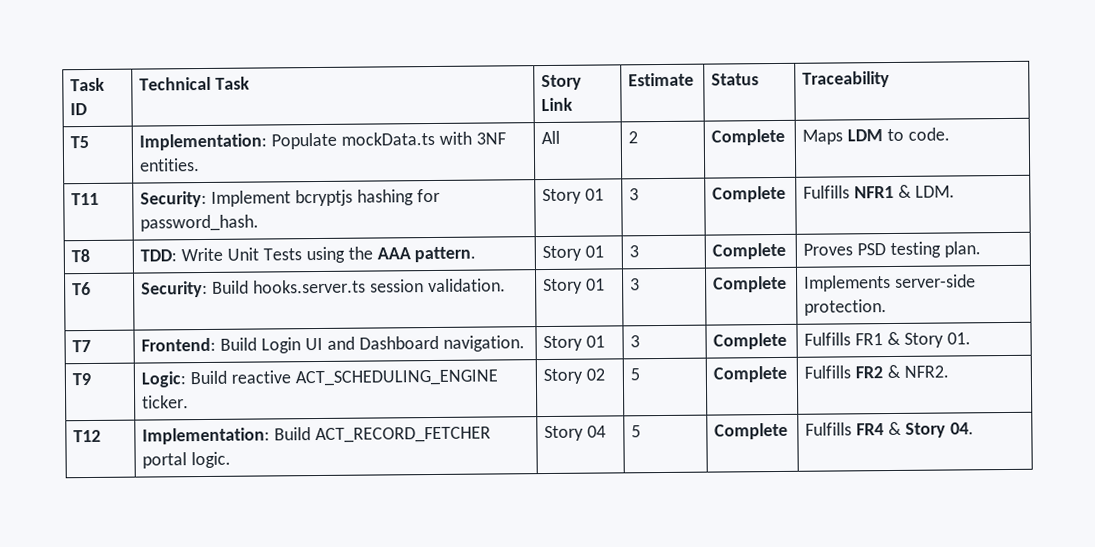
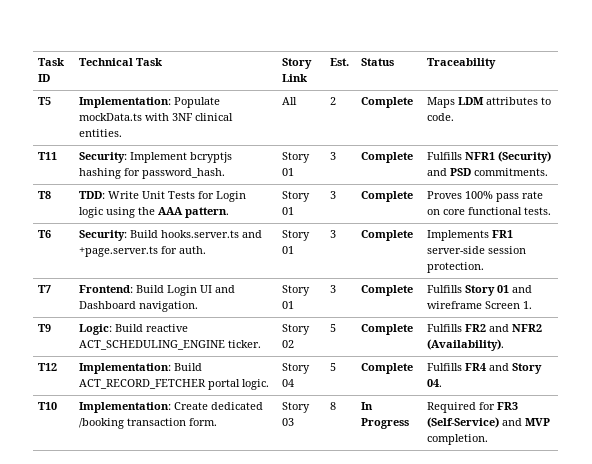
- Task ID | Technical Task | Story Link | Estimate | Status | Traceability
+ Task ID | Technical Task | Story Link | Est. | Status | Traceability
- T5 | Implementation: Populate mockData.ts with 3NF entities. | All | 2 | Complete | Maps LDM to code.
+ T5 | Implementation: Populate mockData.ts with 3NF clinical entities. | All | 2 | Complete | Maps LDM attributes to code.
- T11 | Security: Implement bcryptjs hashing for password_hash. | Story 01 | 3 | Complete | Fulfills NFR1 & LDM.
+ T11 | Security: Implement bcryptjs hashing for password_hash. | Story 01 | 3 | Complete | Fulfills NFR1 (Security) and PSD commitments.
- T8 | TDD: Write Unit Tests using the AAA pattern. | Story 01 | 3 | Complete | Proves PSD testing plan.
+ T8 | TDD: Write Unit Tests for Login logic using the AAA pattern. | Story 01 | 3 | Complete | Proves 100% pass rate on core functional tests.
- T6 | Security: Build hooks.server.ts session validation. | Story 01 | 3 | Complete | Implements server-side protection.
+ T6 | Security: Build hooks.server.ts and +page.server.ts for auth. | Story 01 | 3 | Complete | Implements FR1 server-side session protection.
- T7 | Frontend: Build Login UI and Dashboard navigation. | Story 01 | 3 | Complete | Fulfills FR1 & Story 01.
+ T7 | Frontend: Build Login UI and Dashboard navigation. | Story 01 | 3 | Complete | Fulfills Story 01 and wireframe Screen 1.
- T9 | Logic: Build reactive ACT_SCHEDULING_ENGINE ticker. | Story 02 | 5 | Complete | Fulfills FR2 & NFR2.
+ T9 | Logic: Build reactive ACT_SCHEDULING_ENGINE ticker. | Story 02 | 5 | Complete | Fulfills FR2 and NFR2 (Availability).
- T12 | Implementation: Build ACT_RECORD_FETCHER portal logic. | Story 04 | 5 | Complete | Fulfills FR4 & Story 04.
+ T12 | Implementation: Build ACT_RECORD_FETCHER portal logic. | Story 04 | 5 | Complete | Fulfills FR4 and Story 04.
+ T10 | Implementation: Create dedicated /booking transaction form. | Story 03 | 8 | In Progress | Required for FR3 (Self-Service) and MVP completion.

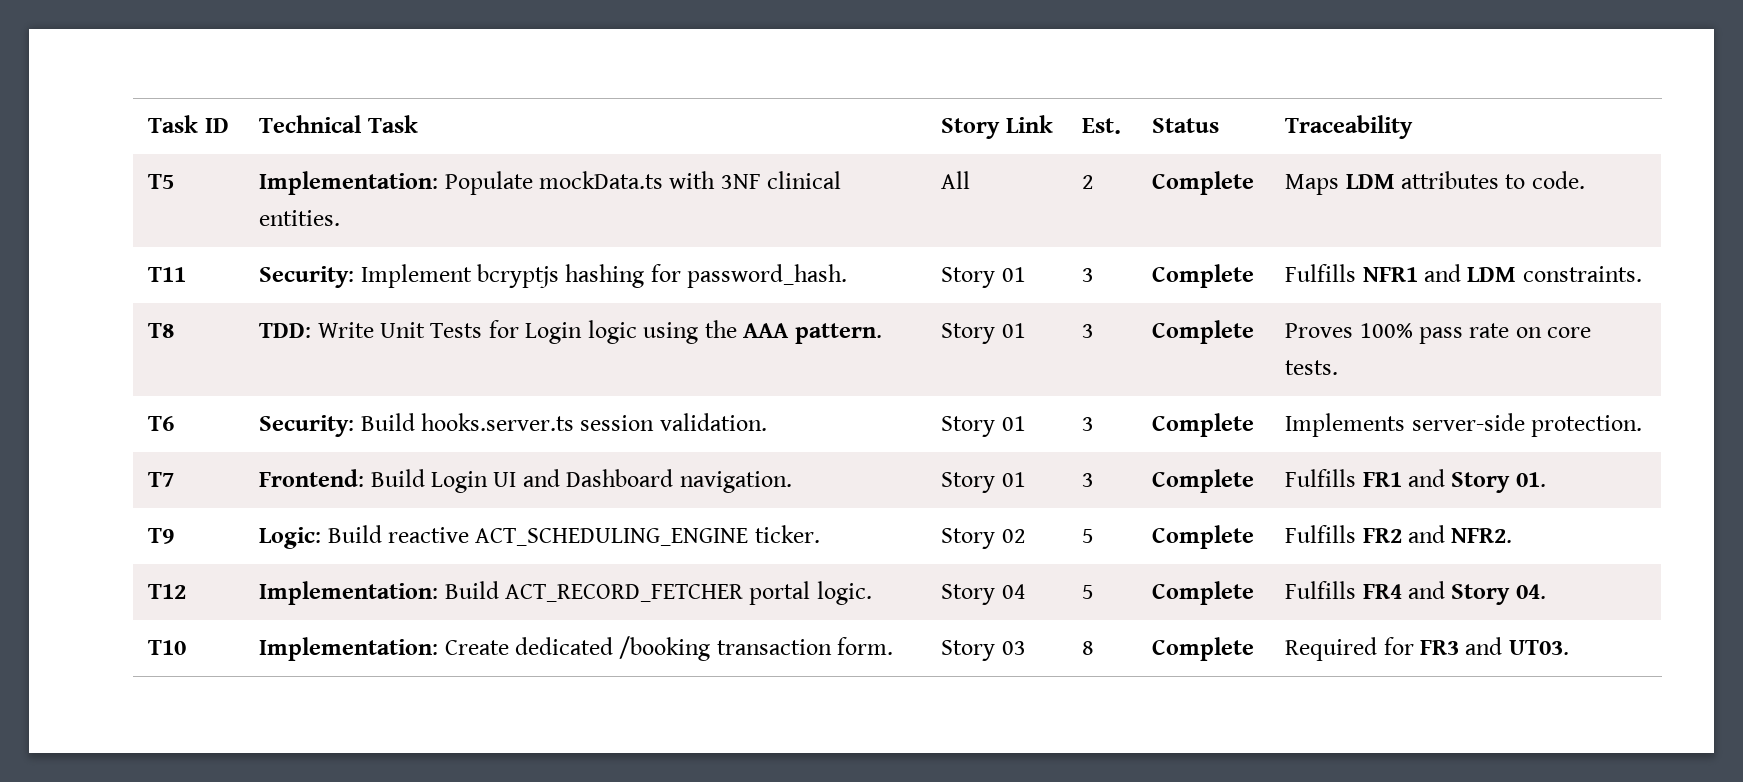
- T11 | Security: Implement bcryptjs hashing for password_hash. | Story 01 | 3 | Complete | Fulfills NFR1 (Security) and PSD commitments.
+ T11 | Security: Implement bcryptjs hashing for password_hash. | Story 01 | 3 | Complete | Fulfills NFR1 and LDM constraints.
- T8 | TDD: Write Unit Tests for Login logic using the AAA pattern. | Story 01 | 3 | Complete | Proves 100% pass rate on core functional tests.
+ T8 | TDD: Write Unit Tests for Login logic using the AAA pattern. | Story 01 | 3 | Complete | Proves 100% pass rate on core tests.
- T6 | Security: Build hooks.server.ts and +page.server.ts for auth. | Story 01 | 3 | Complete | Implements FR1 server-side session protection.
+ T6 | Security: Build hooks.server.ts session validation. | Story 01 | 3 | Complete | Implements server-side protection.
- T7 | Frontend: Build Login UI and Dashboard navigation. | Story 01 | 3 | Complete | Fulfills Story 01 and wireframe Screen 1.
+ T7 | Frontend: Build Login UI and Dashboard navigation. | Story 01 | 3 | Complete | Fulfills FR1 and Story 01.
- T9 | Logic: Build reactive ACT_SCHEDULING_ENGINE ticker. | Story 02 | 5 | Complete | Fulfills FR2 and NFR2 (Availability).
+ T9 | Logic: Build reactive ACT_SCHEDULING_ENGINE ticker. | Story 02 | 5 | Complete | Fulfills FR2 and NFR2.
- T10 | Implementation: Create dedicated /booking transaction form. | Story 03 | 8 | In Progress | Required for FR3 (Self-Service) and MVP completion.
+ T10 | Implementation: Create dedicated /booking transaction form. | Story 03 | 8 | Complete | Required for FR3 and UT03.

